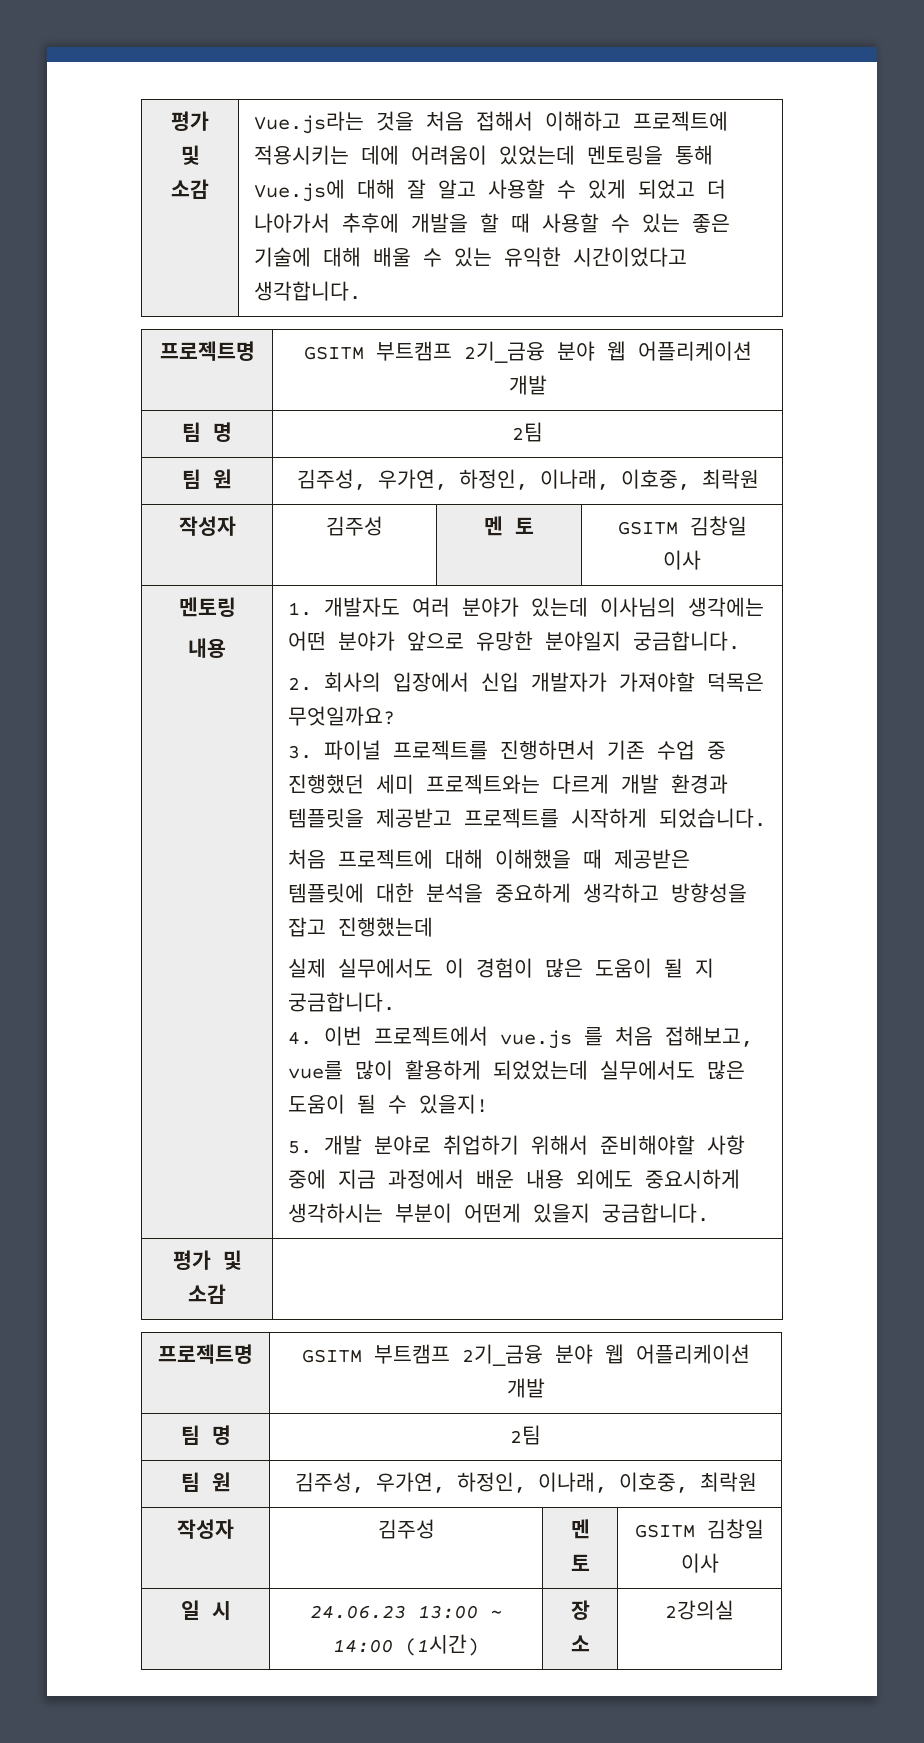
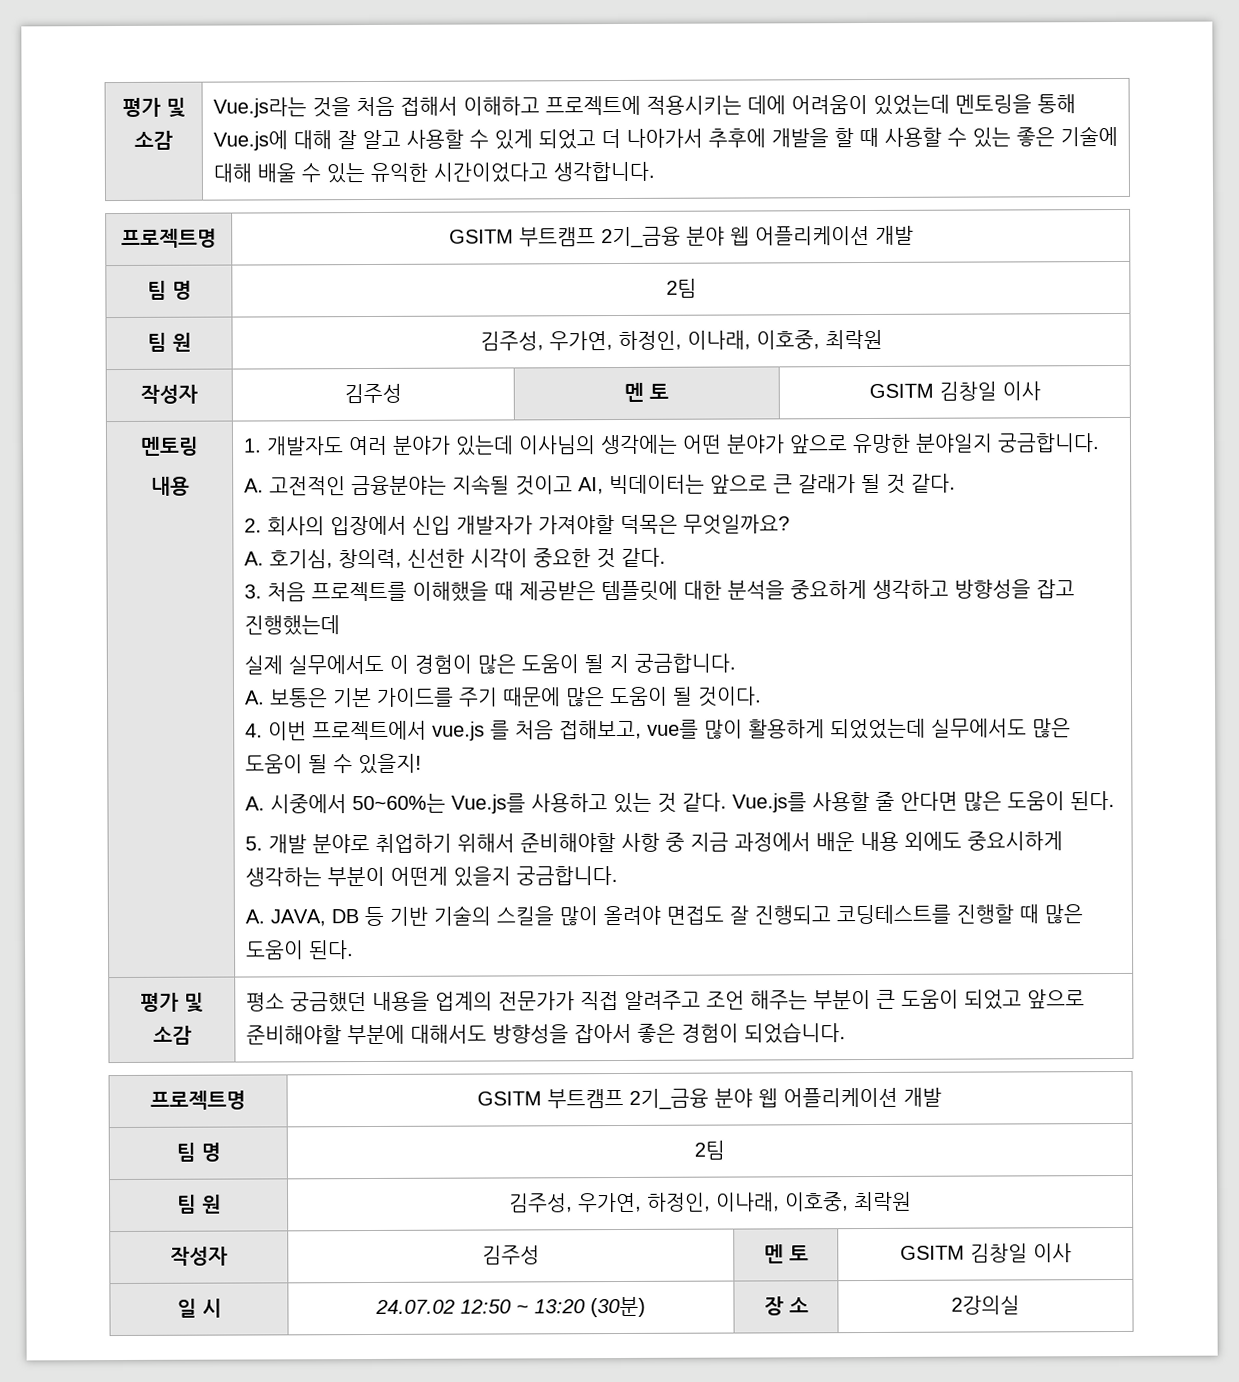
+ A. 고전적인 금융분야는 지속될 것이고 AI, 빅데이터는 앞으로 큰 갈래가 될 것 같다.
- 3. 파이널 프로젝트를 진행하면서 기존 수업 중 진행했던 세미 프로젝트와는 다르게 개발 환경과 템플릿을 제공받고 프로젝트를 시작하게 되었습니다.
- 처음 프로젝트에 대해 이해했을 때 제공받은 템플릿에 대한 분석을 중요하게 생각하고 방향성을 잡고 진행했는데
+ A. 호기심, 창의력, 신선한 시각이 중요한 것 같다.
+ 3. 처음 프로젝트를 이해했을 때 제공받은 템플릿에 대한 분석을 중요하게 생각하고 방향성을 잡고 진행했는데
+ A. 보통은 기본 가이드를 주기 때문에 많은 도움이 될 것이다.
+ A. 시중에서 50~60%는 Vue.js를 사용하고 있는 것 같다. Vue.js를 사용할 줄 안다면 많은 도움이 된다.
- 5. 개발 분야로 취업하기 위해서 준비해야할 사항 중에 지금 과정에서 배운 내용 외에도 중요시하게 생각하시는 부분이 어떤게 있을지 궁금합니다.
- 평가 및 소감 |
+ 5. 개발 분야로 취업하기 위해서 준비해야할 사항 중 지금 과정에서 배운 내용 외에도 중요시하게 생각하는 부분이 어떤게 있을지 궁금합니다.
+ A. JAVA, DB 등 기반 기술의 스킬을 많이 올려야 면접도 잘 진행되고 코딩테스트를 진행할 때 많은 도움이 된다.
+ 평가 및 소감 | 평소 궁금했던 내용을 업계의 전문가가 직접 알려주고 조언 해주는 부분이 큰 도움이 되었고 앞으로 준비해야할 부분에 대해서도 방향성을 잡아서 좋은 경험이 되었습니다.
- 일 시 | 24.06.23 13:00 ~ 14:00 (1시간) | 장 소 | 2강의실
+ 일 시 | 24.07.02 12:50 ~ 13:20 (30분) | 장 소 | 2강의실

